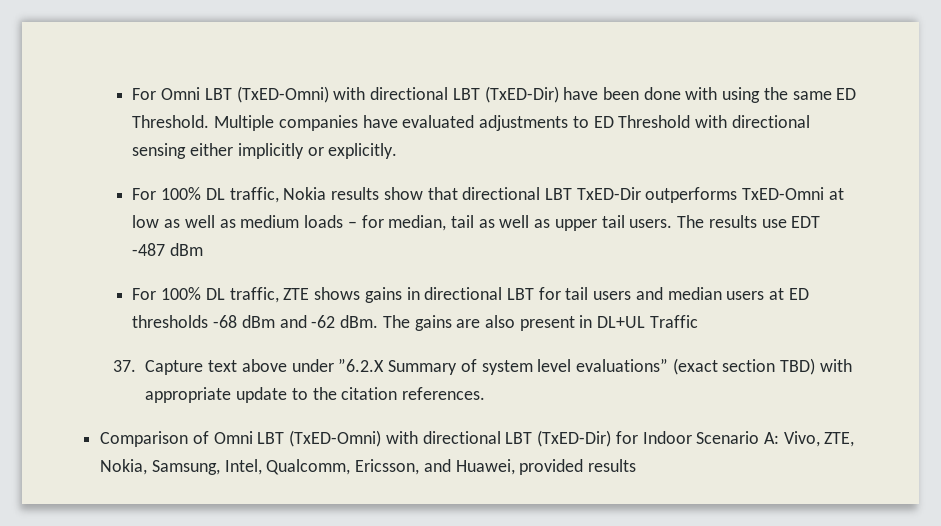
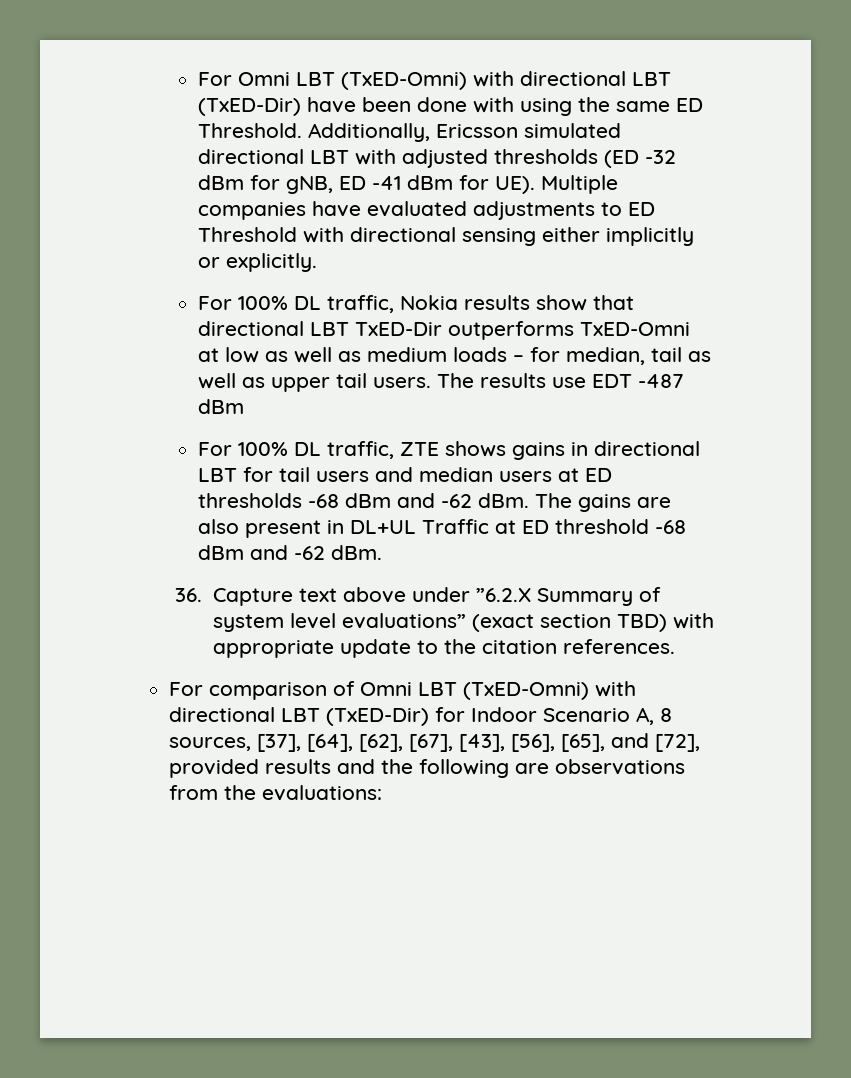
- Multiple companies have evaluated adjustments to ED Threshold with directional sensing either implicitly or explicitly.
+ Additionally, Ericsson simulated directional LBT with adjusted thresholds (ED -32 dBm for gNB, ED -41 dBm for UE). Multiple companies have evaluated adjustments to ED Threshold with directional sensing either implicitly or explicitly.
- The gains are also present in DL+UL Traffic
- 37. Capture text above under ”6.2.X Summary of system level evaluations” (exact section TBD) with appropriate update to the citation references.
+ The gains are also present in DL+UL Traffic at ED threshold -68 dBm and -62 dBm.
+ 36. Capture text above under ”6.2.X Summary of system level evaluations” (exact section TBD) with appropriate update to the citation references.
- Comparison of Omni LBT (TxED-Omni) with directional LBT (TxED-Dir) for Indoor Scenario A: Vivo, ZTE, Nokia, Samsung, Intel, Qualcomm, Ericsson, and Huawei, provided results
+ For comparison of Omni LBT (TxED-Omni) with directional LBT (TxED-Dir) for Indoor Scenario A, 8 sources, [37], [64], [62], [67], [43], [56], [65], and [72], provided results and the following are observations from the evaluations:

